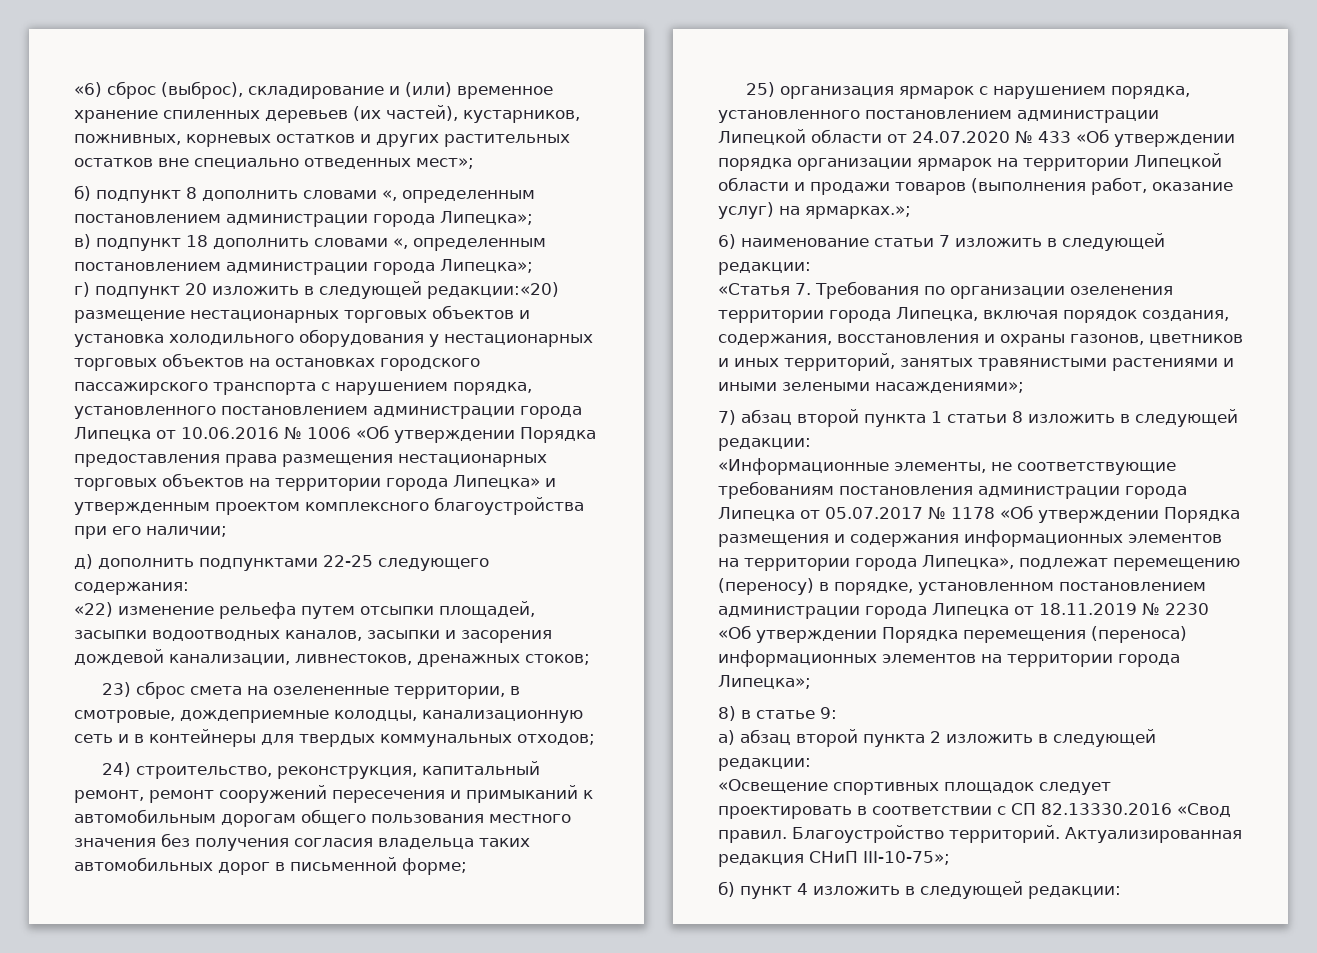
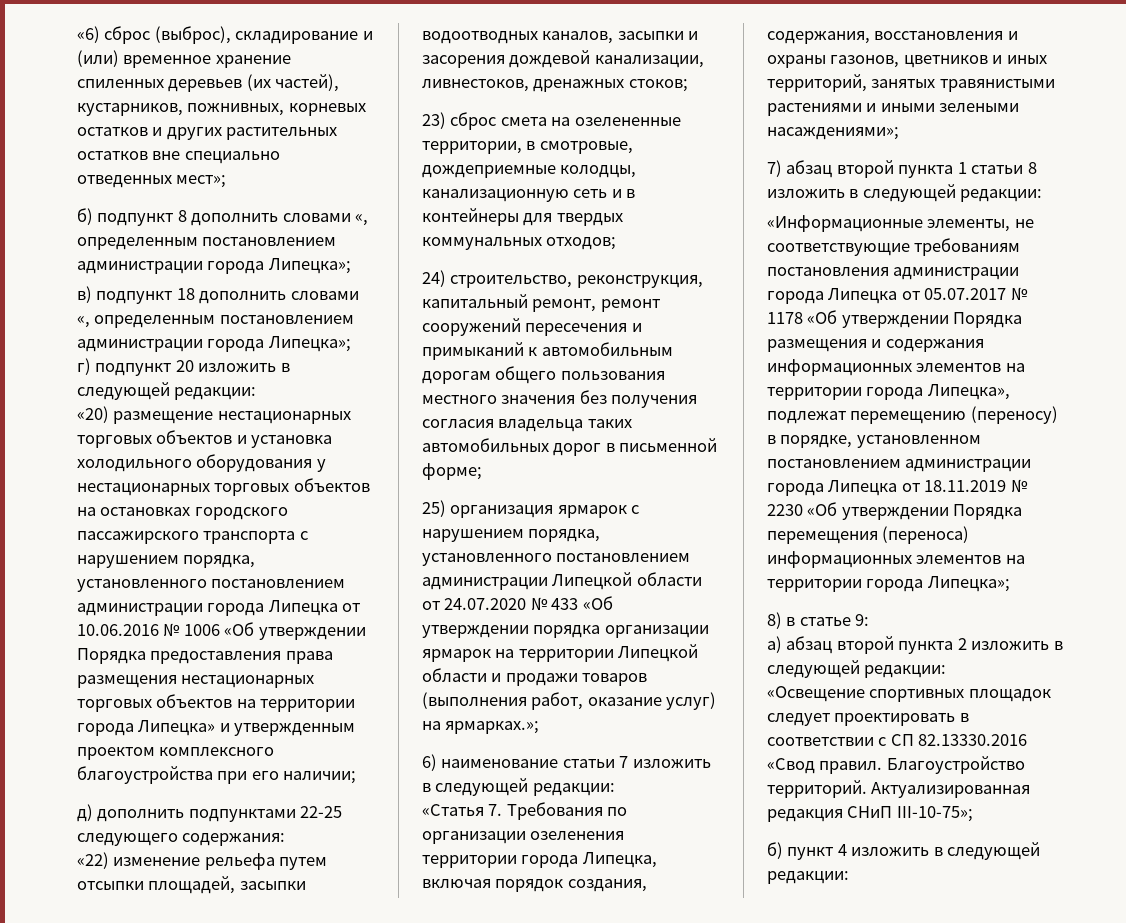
- г) подпункт 20 изложить в следующей редакции:«20) размещение нестационарных торговых объектов и установка холодильного оборудования у нестационарных торговых объектов на остановках городского пассажирского транспорта с нарушением порядка, установленного постановлением администрации города Липецка от 10.06.2016 № 1006 «Об утверждении Порядка предоставления права размещения нестационарных торговых объектов на территории города Липецка» и утвержденным проектом комплексного благоустройства при его наличии;
+ г) подпункт 20 изложить в следующей редакции:
+ «20) размещение нестационарных торговых объектов и установка холодильного оборудования у нестационарных торговых объектов на остановках городского пассажирского транспорта с нарушением порядка, установленного постановлением администрации города Липецка от 10.06.2016 № 1006 «Об утверждении Порядка предоставления права размещения нестационарных торговых объектов на территории города Липецка» и утвержденным проектом комплексного благоустройства при его наличии;

